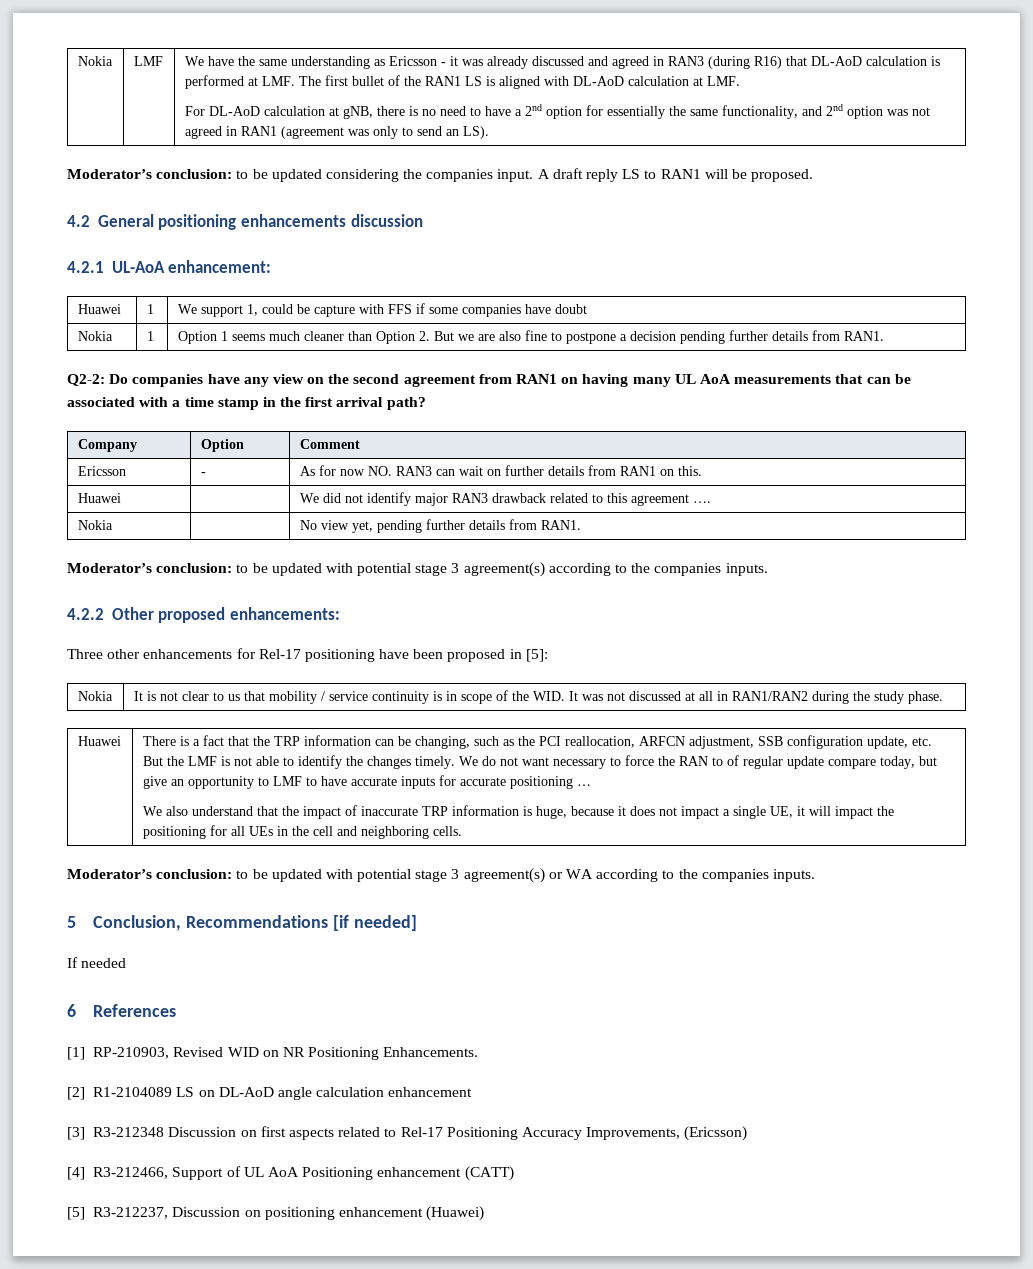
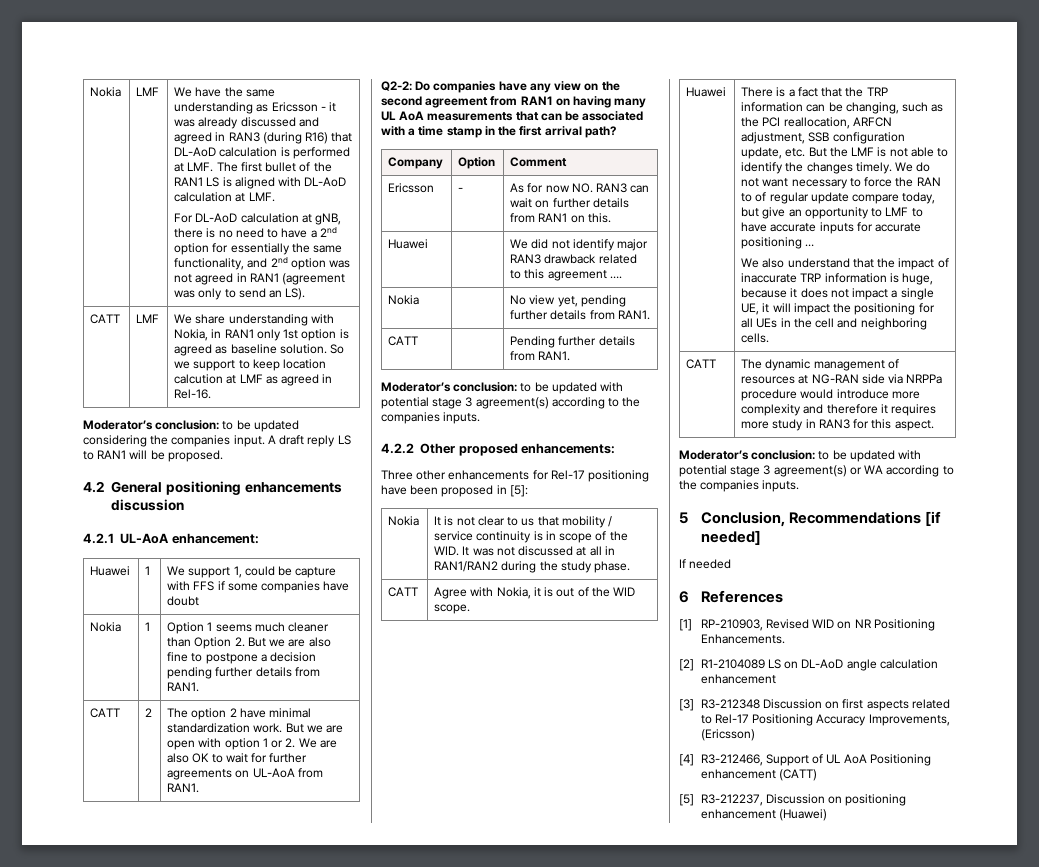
+ CATT | LMF | We share understanding with Nokia, in RAN1 only 1st option is agreed as baseline solution. So we support to keep location calcution at LMF as agreed in Rel-16.
+ CATT | 2 | The option 2 have minimal standardization work. But we are open with option 1 or 2. We are also OK to wait for further agreements on UL-AoA from RAN1.
+ CATT | | Pending further details from RAN1.
+ CATT | Agree with Nokia, it is out of the WID scope.
+ CATT | The dynamic management of resources at NG-RAN side via NRPPa procedure would introduce more complexity and therefore it requires more study in RAN3 for this aspect.

